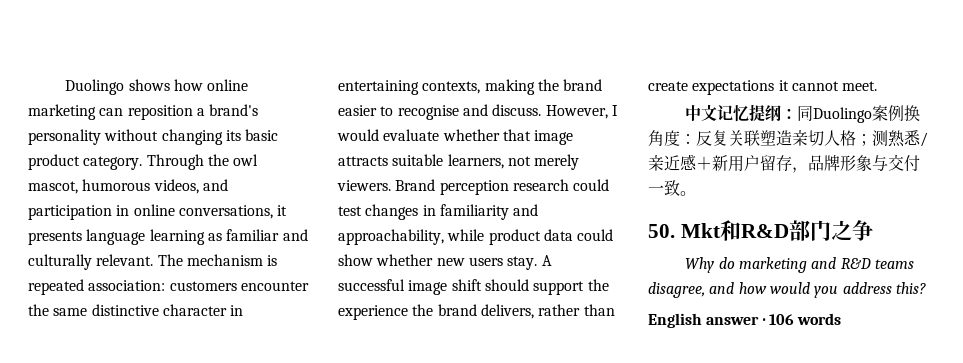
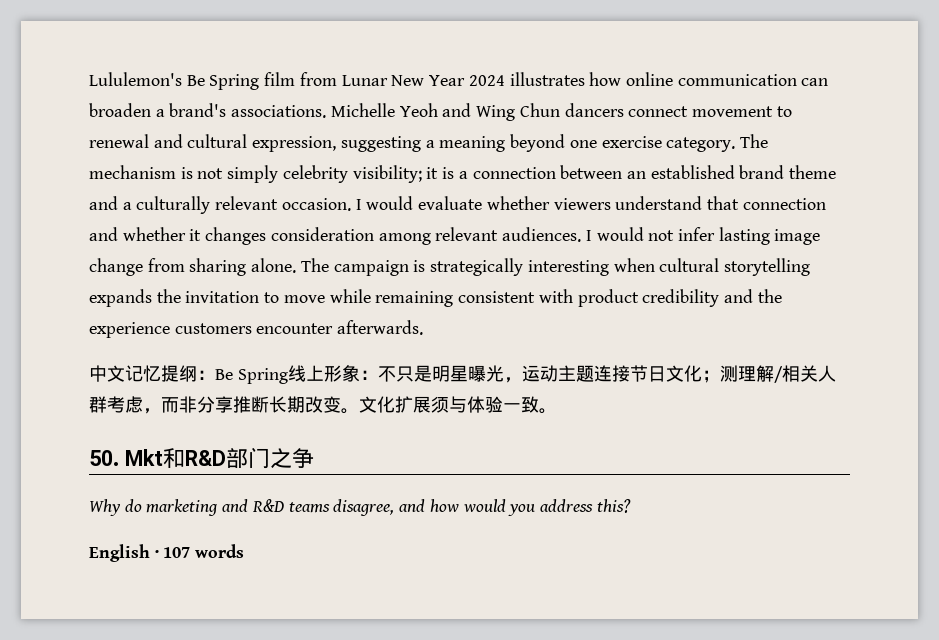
- Duolingo shows how online marketing can reposition a brand's personality without changing its basic product category. Through the owl mascot, humorous videos, and participation in online conversations, it presents language learning as familiar and culturally relevant. The mechanism is repeated association: customers encounter the same distinctive character in entertaining contexts, making the brand easier to recognise and discuss. However, I would evaluate whether that image attracts suitable learners, not merely viewers. Brand perception research could test changes in familiarity and approachability, while product data could show whether new users stay. A successful image shift should support the experience the brand delivers, rather than create expectations it cannot meet.
- 中文记忆提纲：同Duolingo案例换角度：反复关联塑造亲切人格；测熟悉/亲近感＋新用户留存，品牌形象与交付一致。
+ Lululemon's Be Spring film from Lunar New Year 2024 illustrates how online communication can broaden a brand's associations. Michelle Yeoh and Wing Chun dancers connect movement to renewal and cultural expression, suggesting a meaning beyond one exercise category. The mechanism is not simply celebrity visibility; it is a connection between an established brand theme and a culturally relevant occasion. I would evaluate whether viewers understand that connection and whether it changes consideration among relevant audiences. I would not infer lasting image change from sharing alone. The campaign is strategically interesting when cultural storytelling expands the invitation to move while remaining consistent with product credibility and the experience customers encounter afterwards.
+ 中文记忆提纲：Be Spring线上形象：不只是明星曝光，运动主题连接节日文化；测理解/相关人群考虑，而非分享推断长期改变。文化扩展须与体验一致。
- English answer · 106 words
+ English · 107 words

